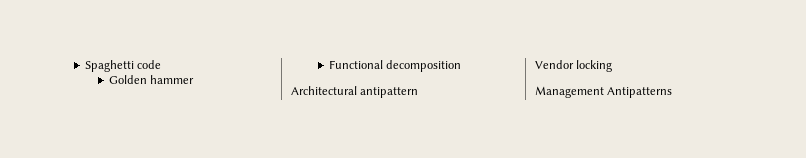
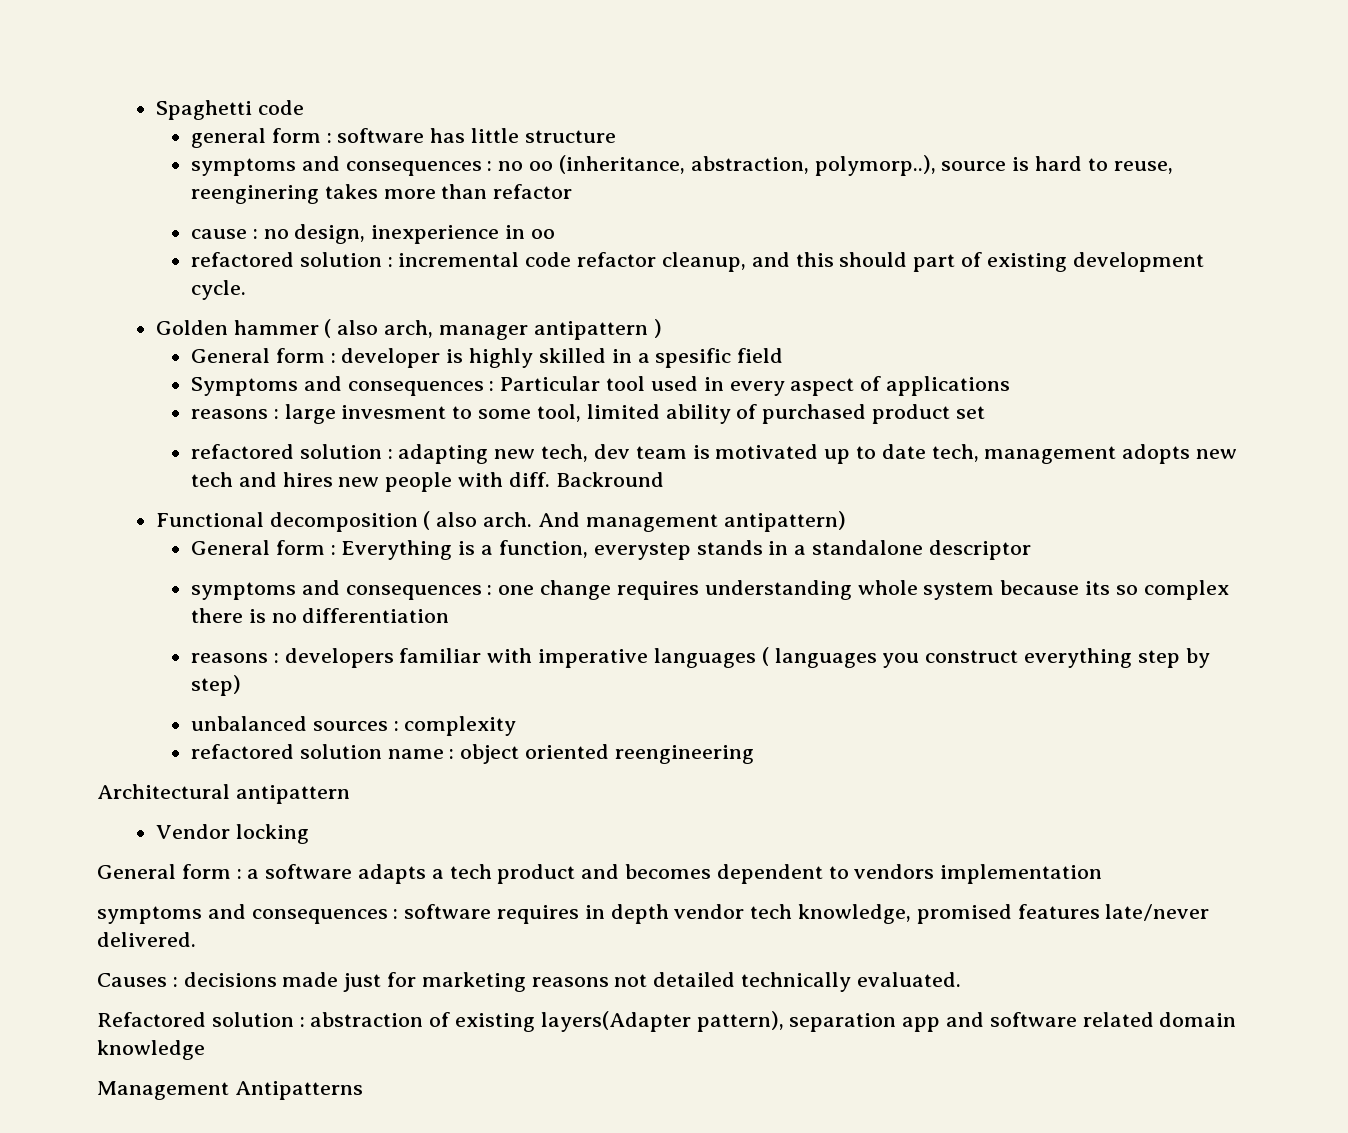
- Golden hammer
- Functional decomposition
+ general form : software has little structure
+ symptoms and consequences : no oo (inheritance, abstraction, polymorp..), source is hard to reuse, reenginering takes more than refactor
+ cause : no design, inexperience in oo
+ refactored solution : incremental code refactor cleanup, and this should part of existing development cycle.
+ Golden hammer ( also arch, manager antipattern )
+ General form : developer is highly skilled in a spesific field
+ Symptoms and consequences : Particular tool used in every aspect of applications
+ reasons : large invesment to some tool, limited ability of purchased product set
+ refactored solution : adapting new tech, dev team is motivated up to date tech, management adopts new tech and hires new people with diff. Backround
+ Functional decomposition ( also arch. And management antipattern)
+ General form : Everything is a function, everystep stands in a standalone descriptor
+ symptoms and consequences : one change requires understanding whole system because its so complex there is no differentiation
+ reasons : developers familiar with imperative languages ( languages you construct everything step by step)
+ unbalanced sources : complexity
+ refactored solution name : object oriented reengineering
  Architectural antipattern
  Vendor locking
+ General form : a software adapts a tech product and becomes dependent to vendors implementation
+ symptoms and consequences : software requires in depth vendor tech knowledge, promised features late/never delivered.
+ Causes : decisions made just for marketing reasons not detailed technically evaluated.
+ Refactored solution : abstraction of existing layers(Adapter pattern), separation app and software related domain knowledge

